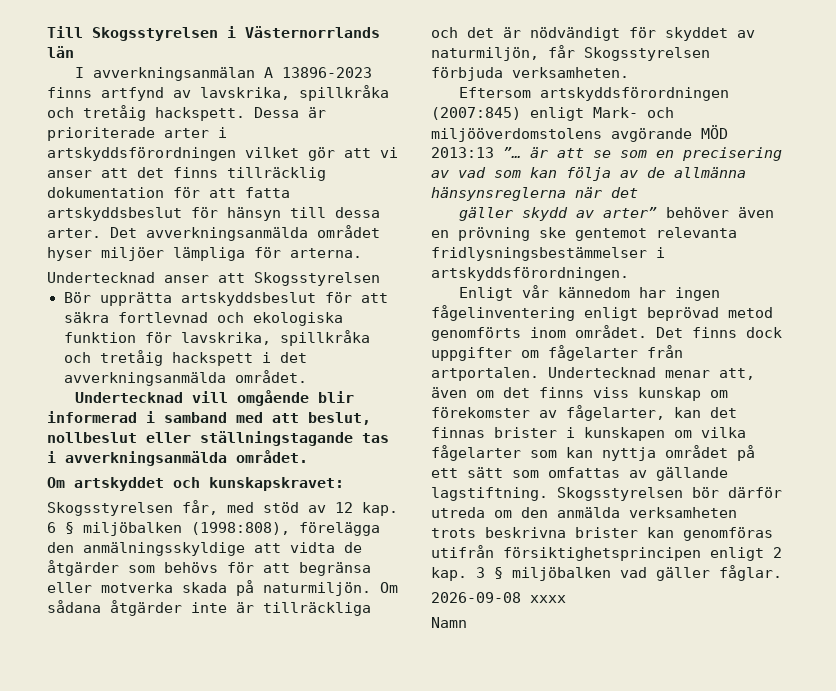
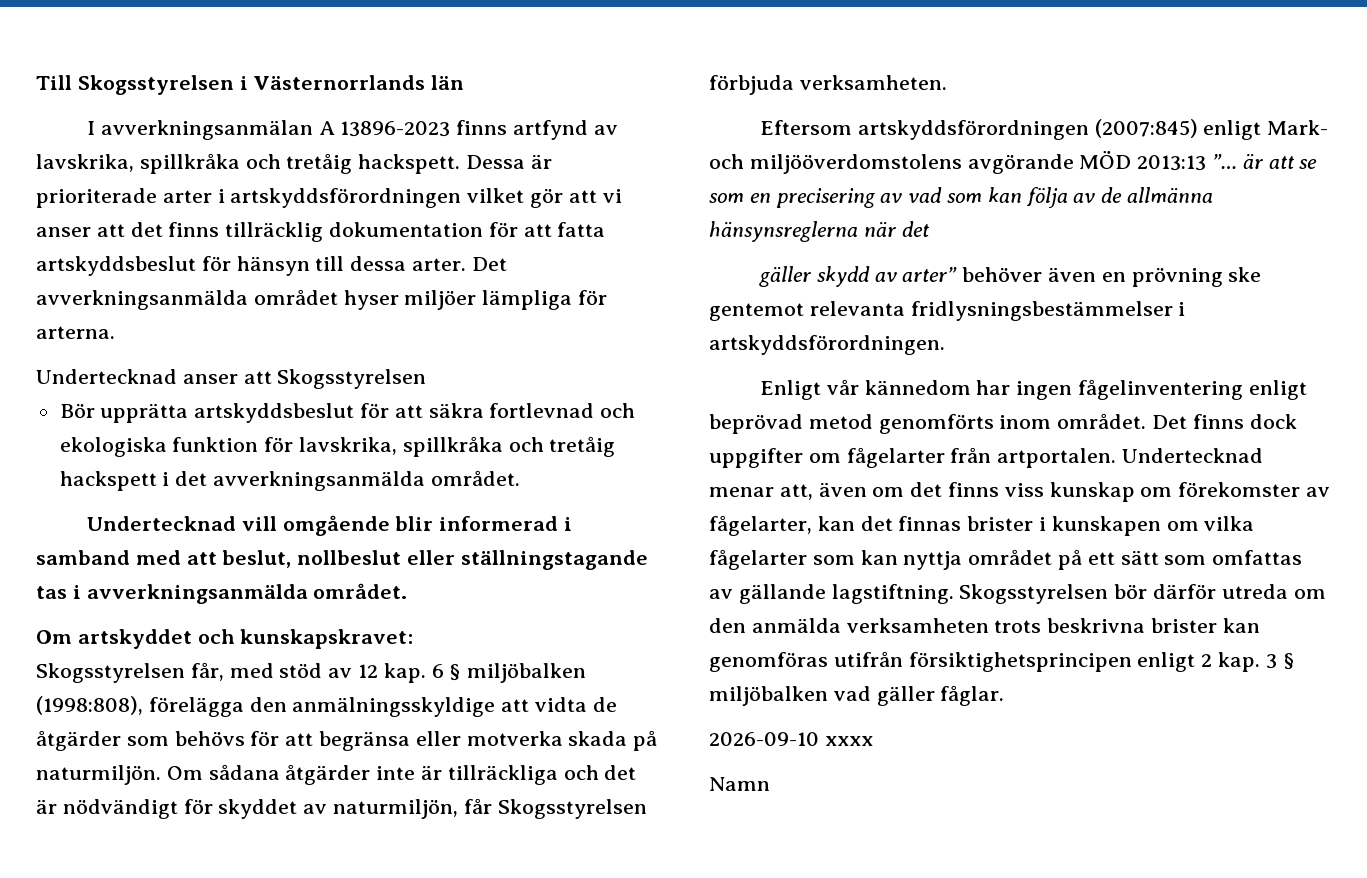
- 2026-09-08 xxxx
+ 2026-09-10 xxxx

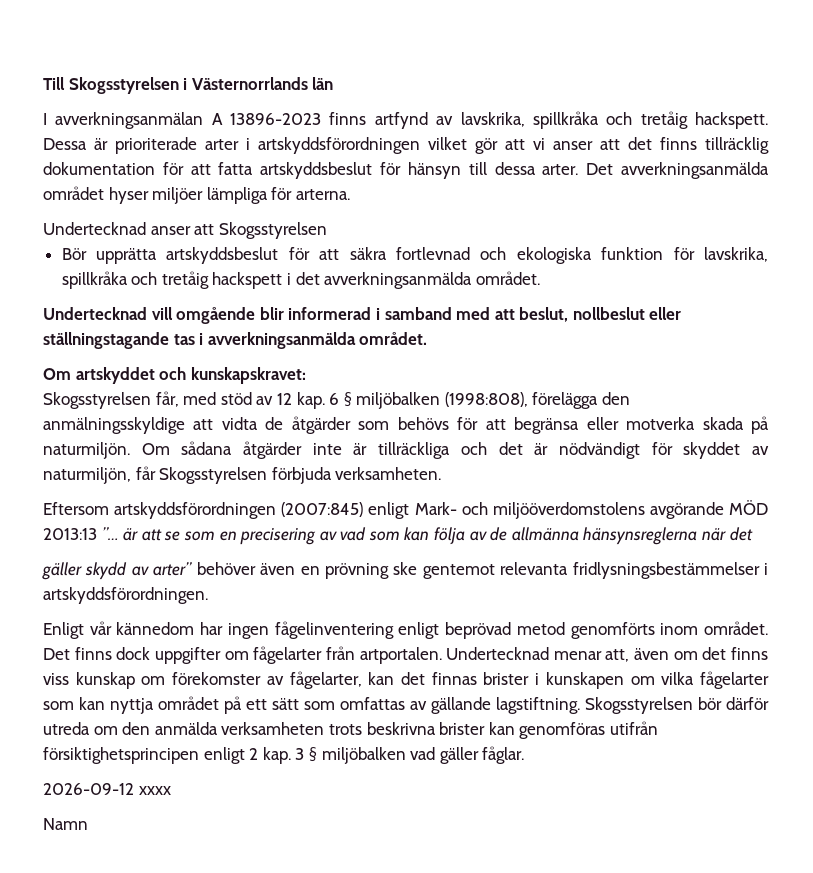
- 2026-09-10 xxxx
+ 2026-09-12 xxxx

